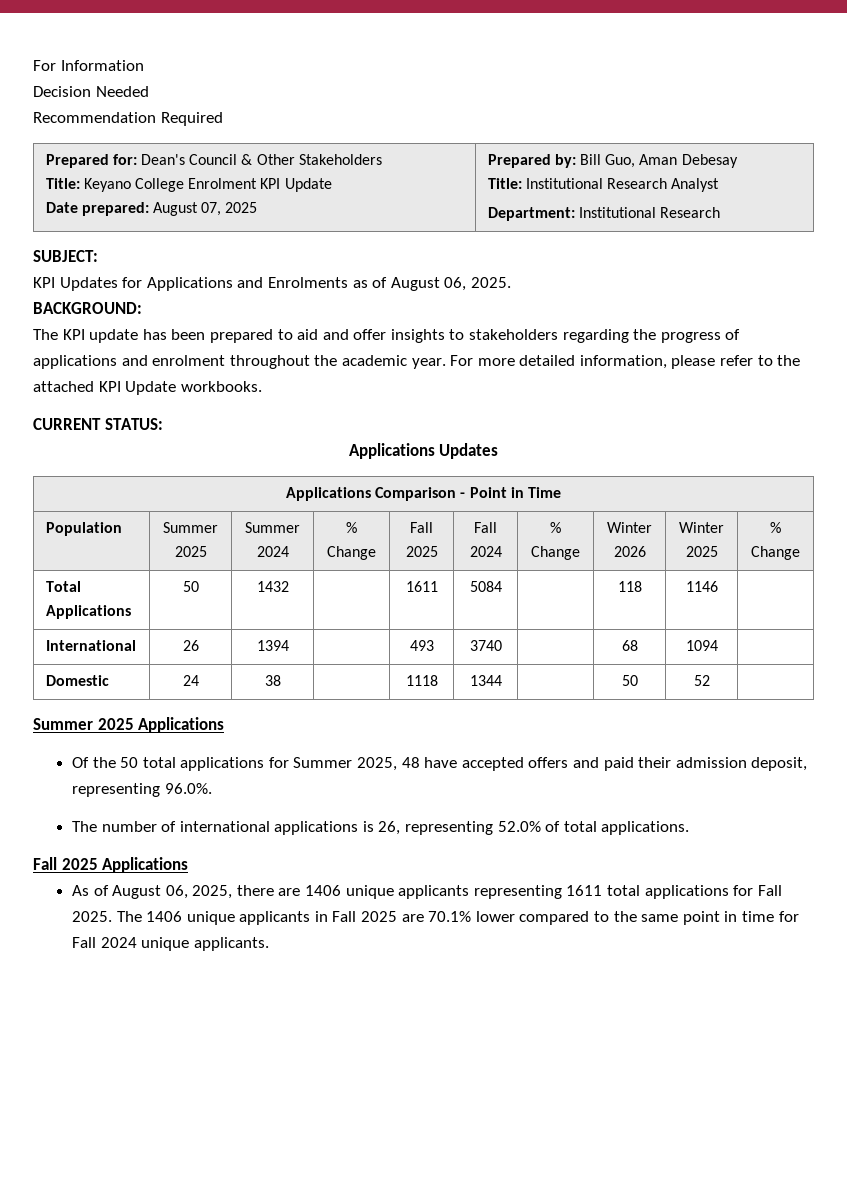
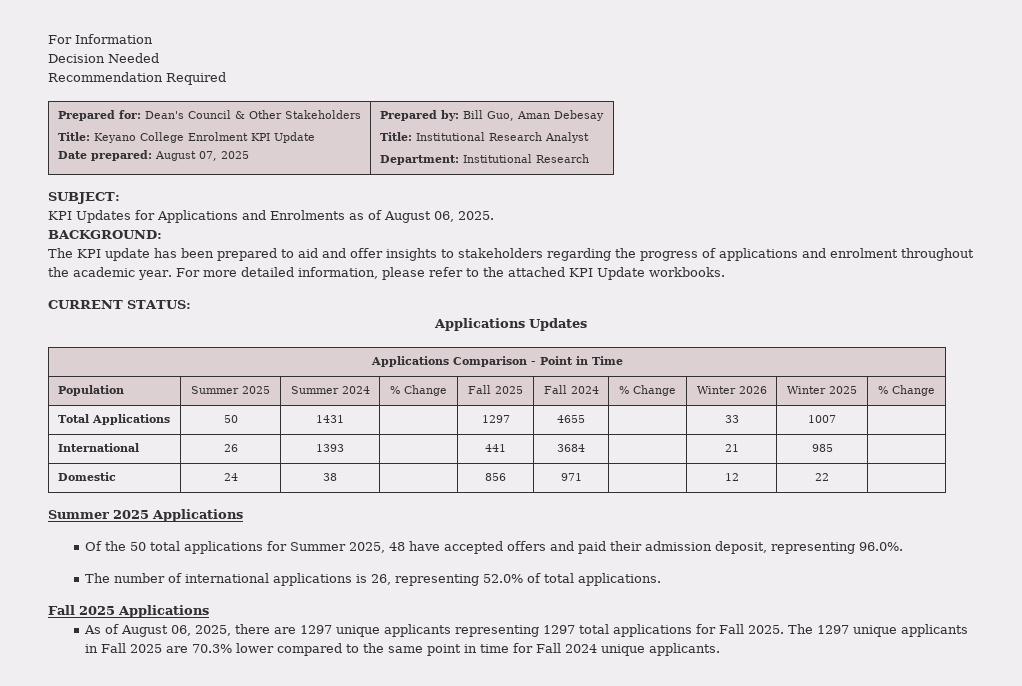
- Total Applications | 50 | 1432 | | 1611 | 5084 | | 118 | 1146 |
- International | 26 | 1394 | | 493 | 3740 | | 68 | 1094 |
+ Total Applications | 50 | 1431 | | 1297 | 4655 | | 33 | 1007 |
+ International | 26 | 1393 | | 441 | 3684 | | 21 | 985 |
- Domestic | 24 | 38 | | 1118 | 1344 | | 50 | 52 |
+ Domestic | 24 | 38 | | 856 | 971 | | 12 | 22 |
- As of August 06, 2025, there are 1406 unique applicants representing 1611 total applications for Fall 2025.
+ As of August 06, 2025, there are 1297 unique applicants representing 1297 total applications for Fall 2025.
- The 1406 unique applicants in Fall 2025 are 70.1% lower compared to the same point in time for Fall 2024 unique applicants.
+ The 1297 unique applicants in Fall 2025 are 70.3% lower compared to the same point in time for Fall 2024 unique applicants.

